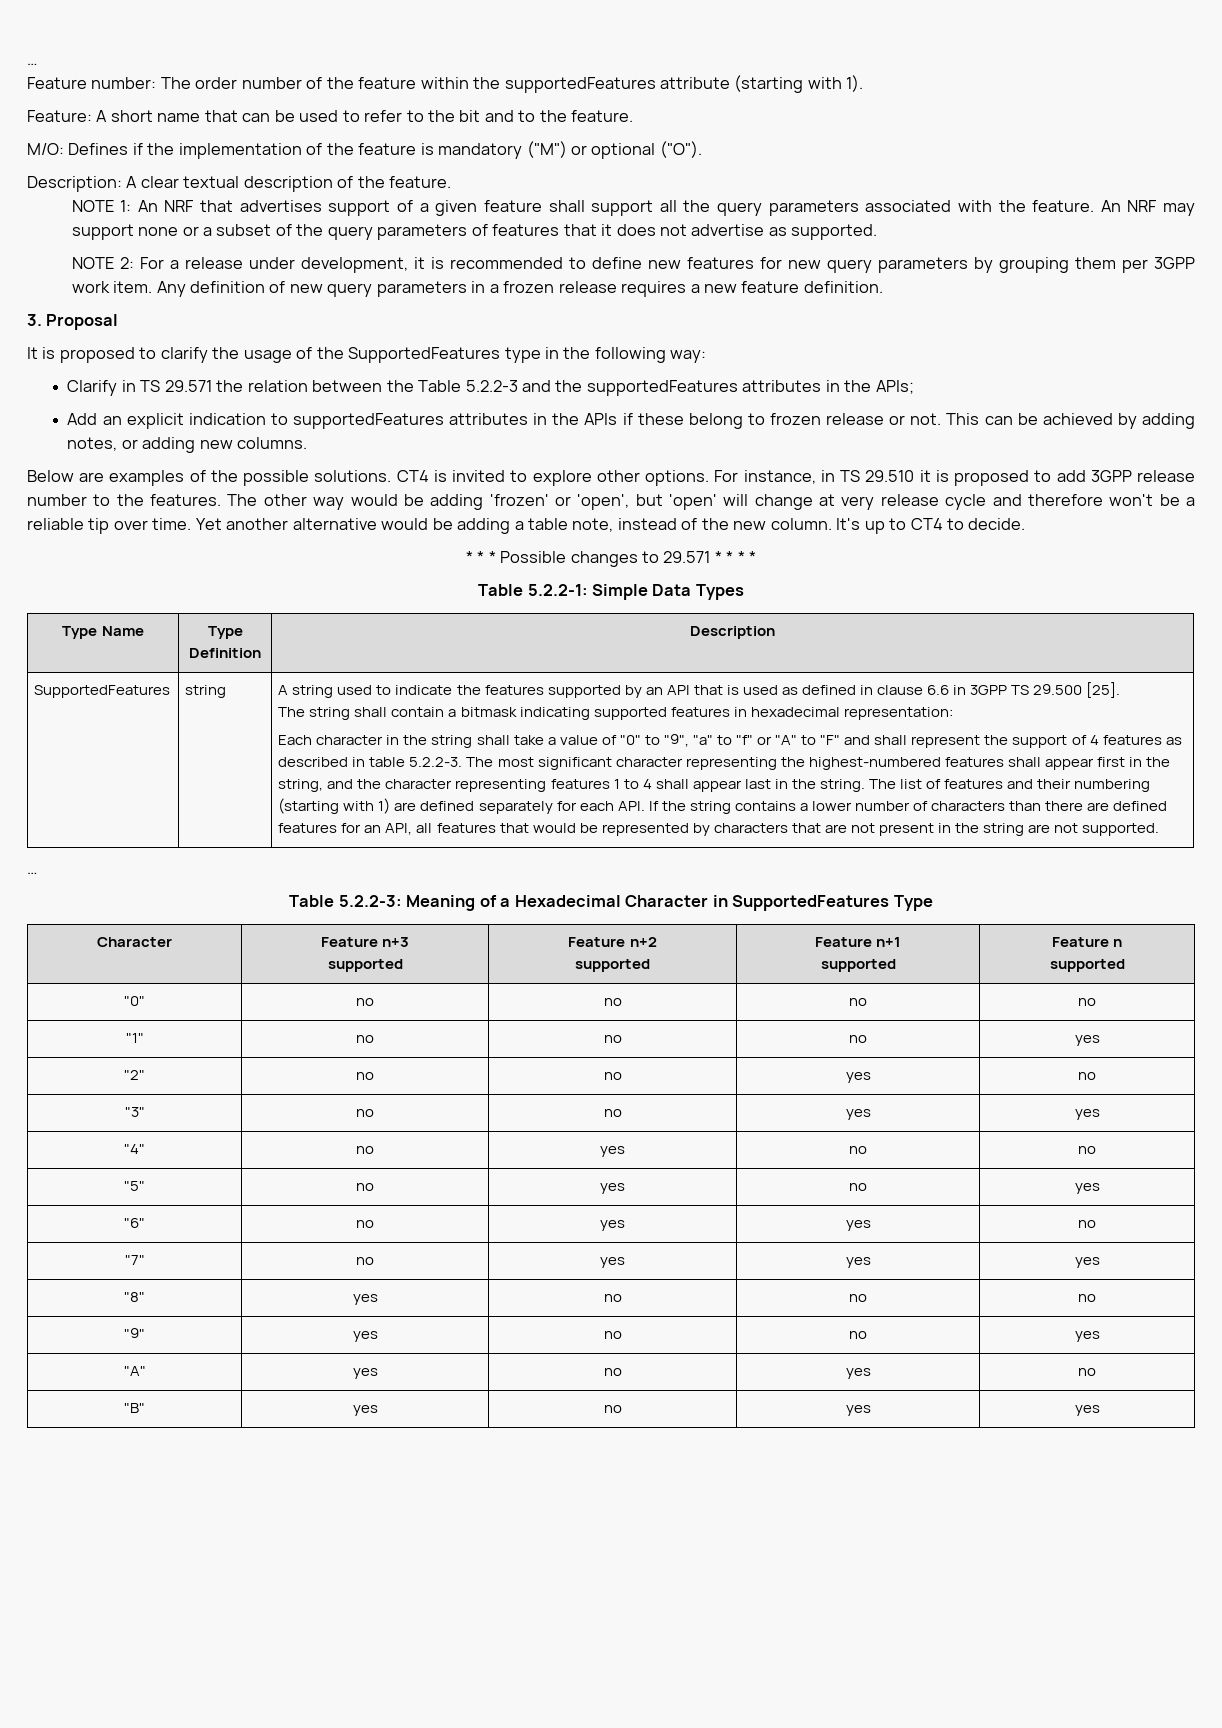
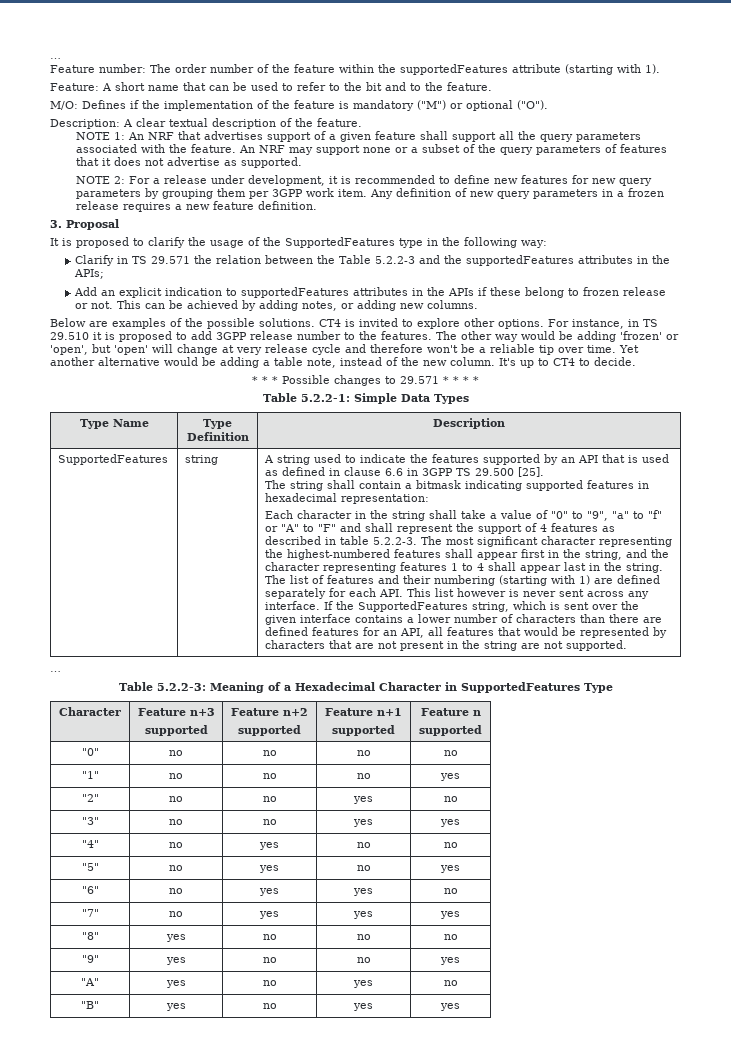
- The list of features and their numbering (starting with 1) are defined separately for each API. If the string contains a lower number of characters than there are defined features for an API, all features that would be represented by characters that are not present in the string are not supported.
+ The list of features and their numbering (starting with 1) are defined separately for each API. This list however is never sent across any interface. If the SupportedFeatures string, which is sent over the given interface contains a lower number of characters than there are defined features for an API, all features that would be represented by characters that are not present in the string are not supported.

